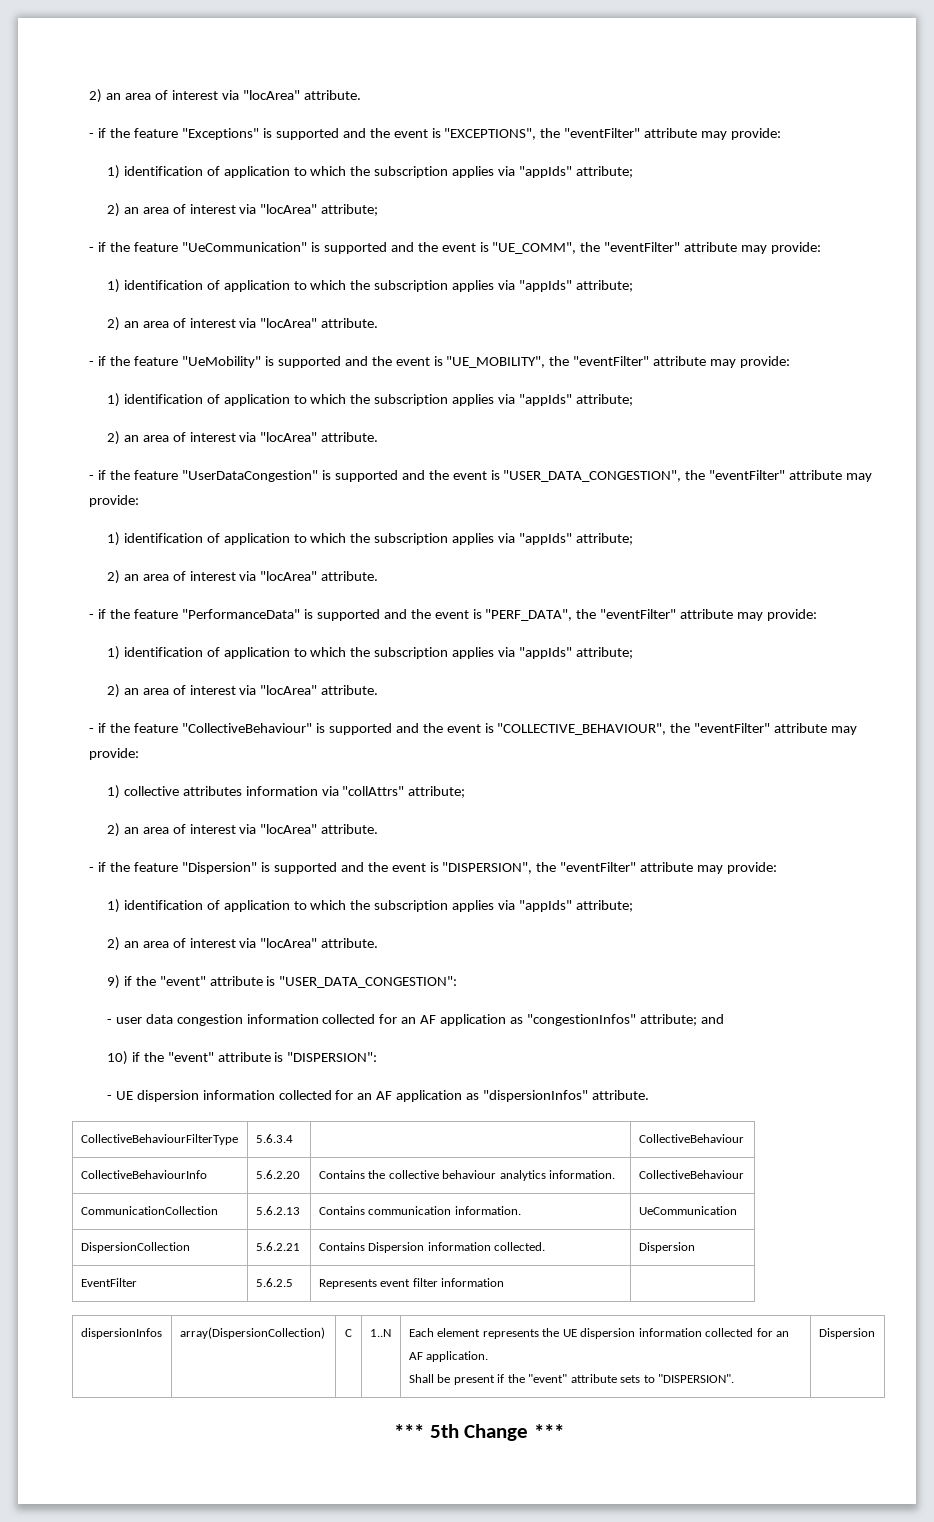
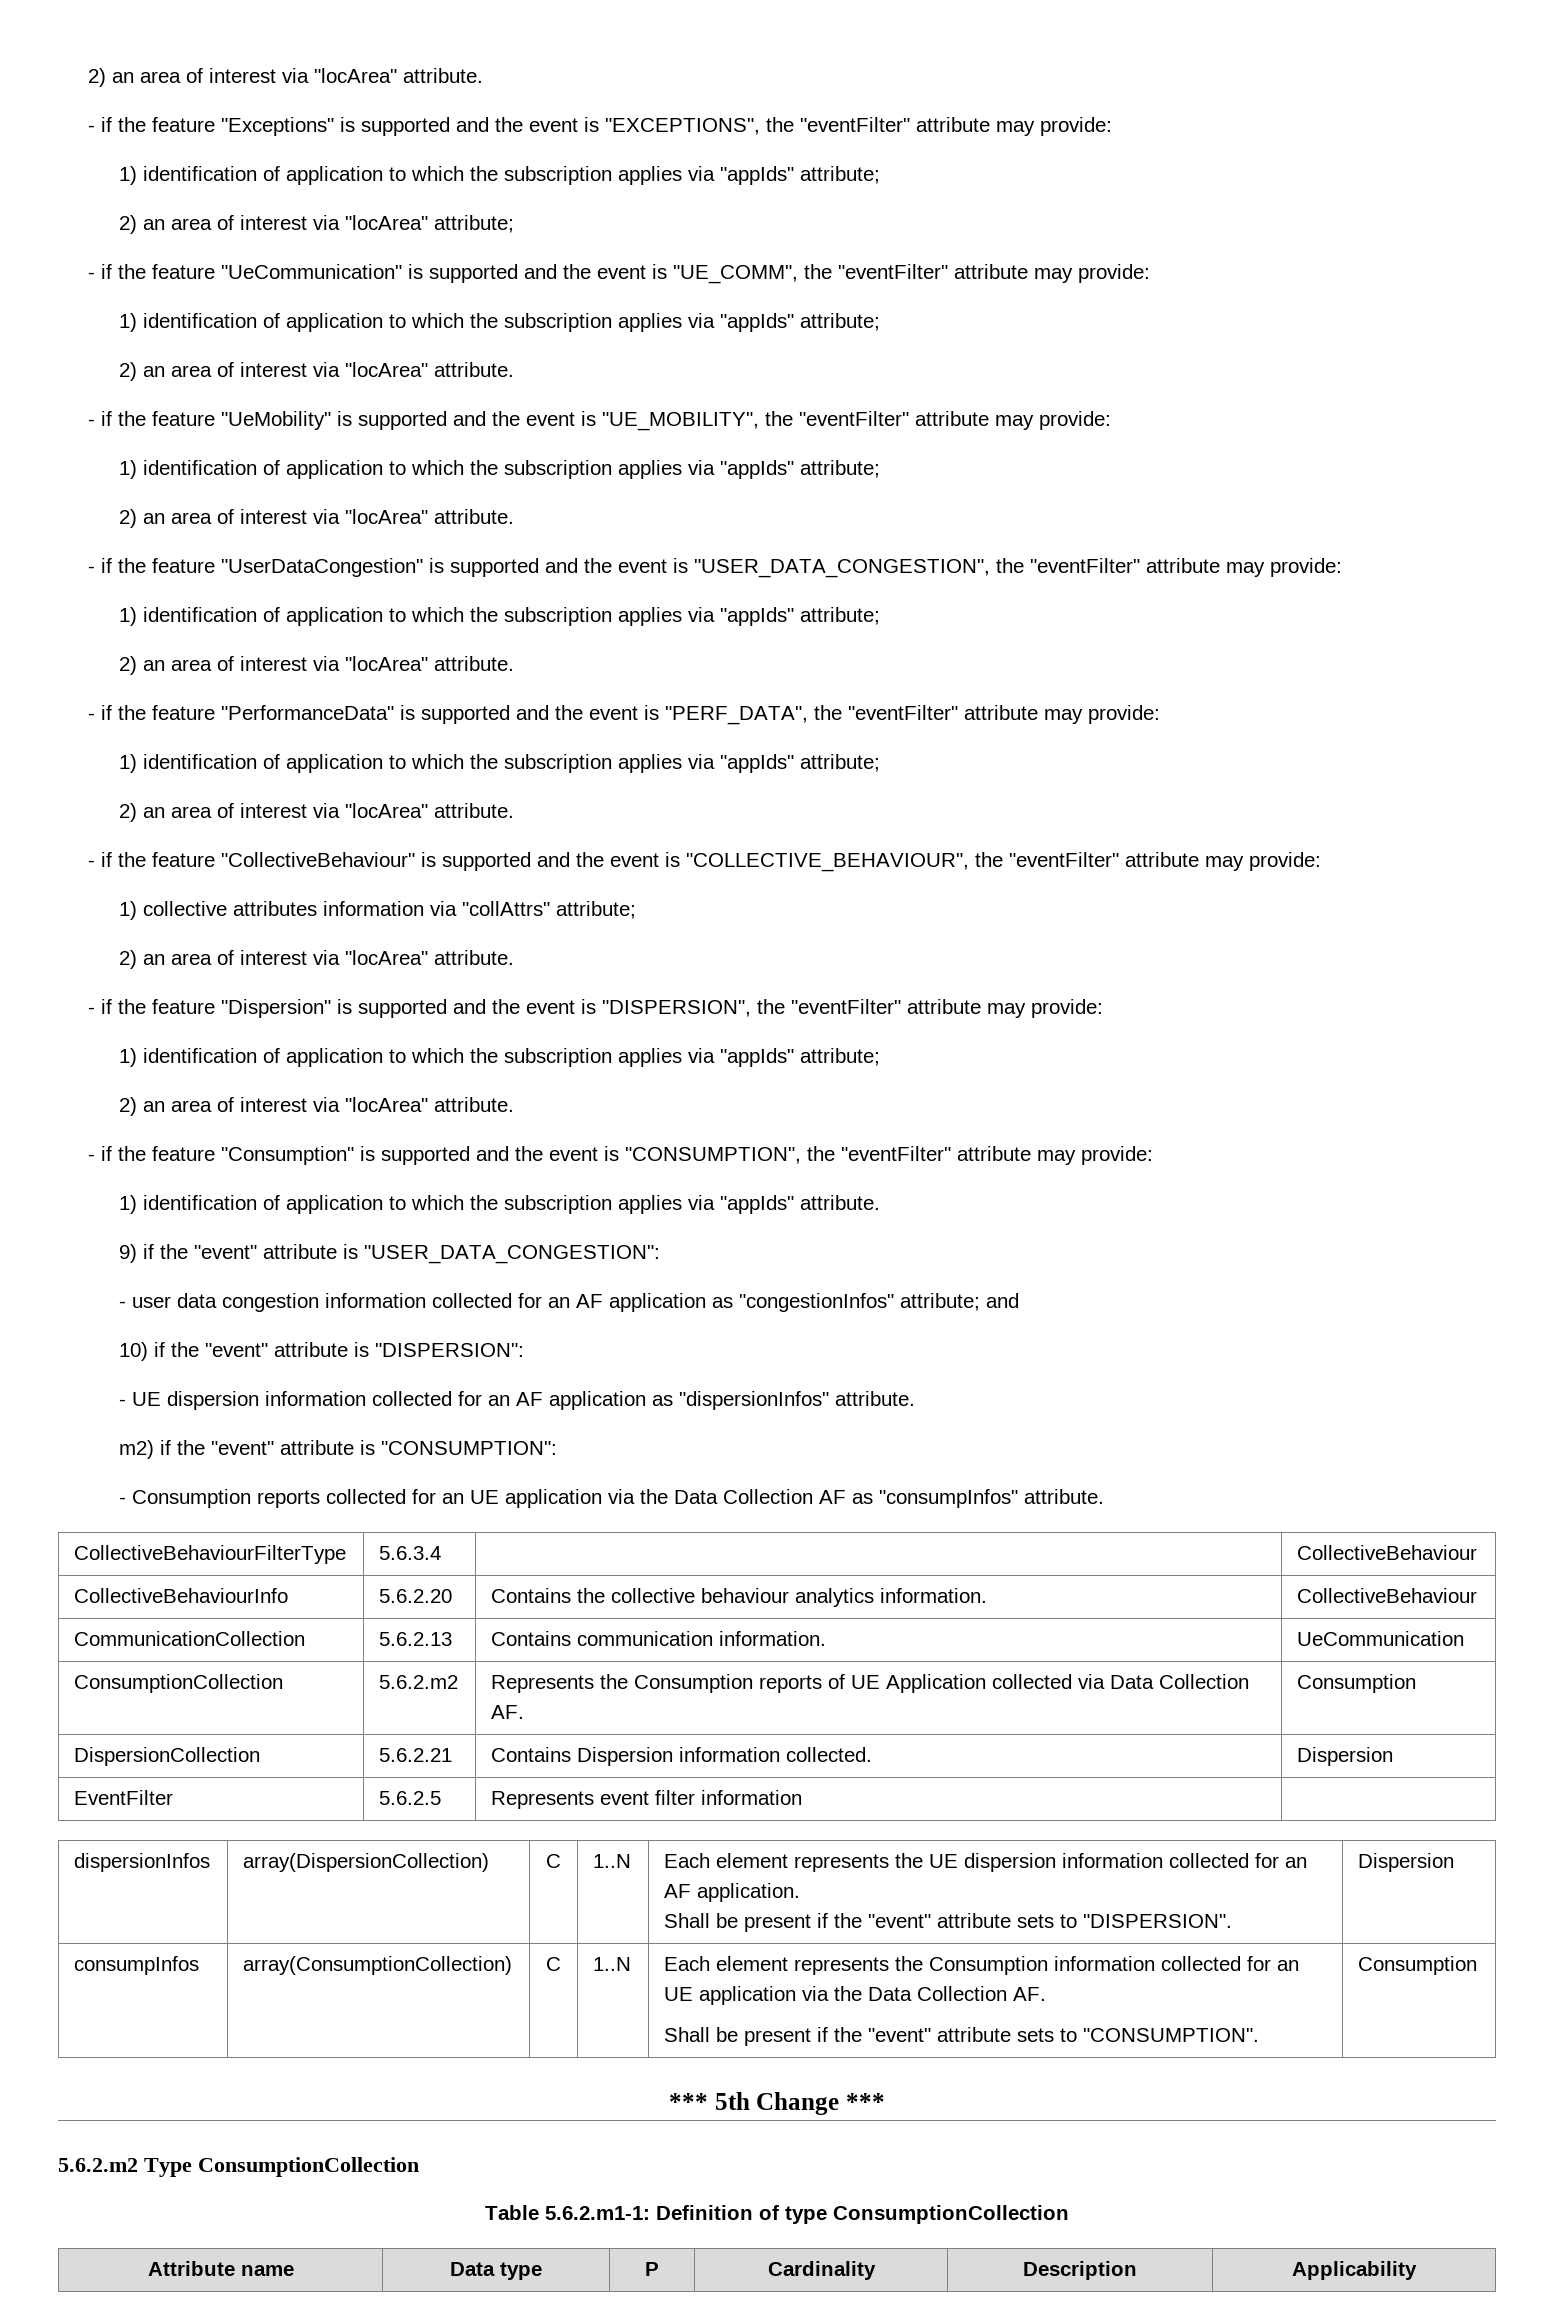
+ - if the feature "Consumption" is supported and the event is "CONSUMPTION", the "eventFilter" attribute may provide:
+ 1) identification of application to which the subscription applies via "appIds" attribute.
+ m2) if the "event" attribute is "CONSUMPTION":
+ - Consumption reports collected for an UE application via the Data Collection AF as "consumpInfos" attribute.
+ ConsumptionCollection | 5.6.2.m2 | Represents the Consumption reports of UE Application collected via Data Collection AF. | Consumption
+ consumpInfos | array(ConsumptionCollection) | C | 1..N | Each element represents the Consumption information collected for an UE application via the Data Collection AF.
+ Shall be present if the "event" attribute sets to "CONSUMPTION". | Consumption
  *** 5th Change ***
+ 5.6.2.m2 Type ConsumptionCollection
+ Table 5.6.2.m1-1: Definition of type ConsumptionCollection
+ Attribute name | Data type | P | Cardinality | Description | Applicability

